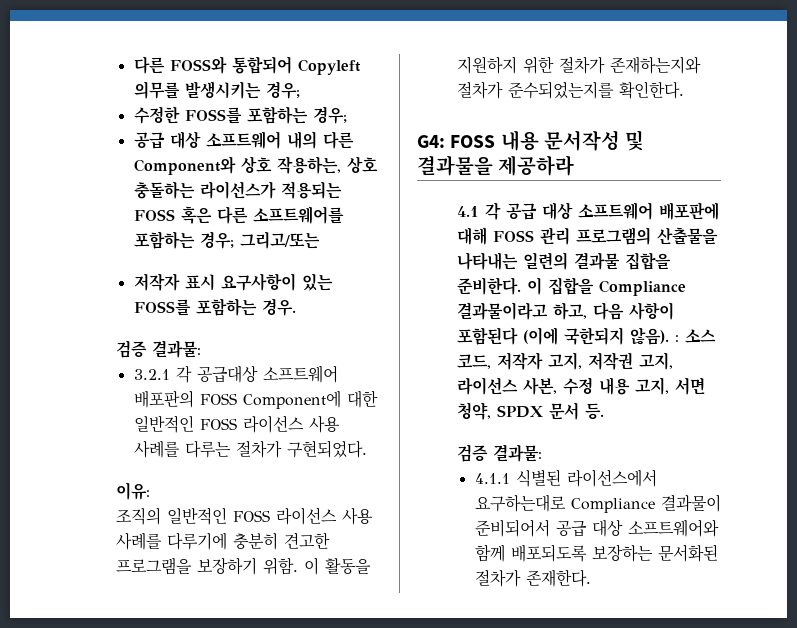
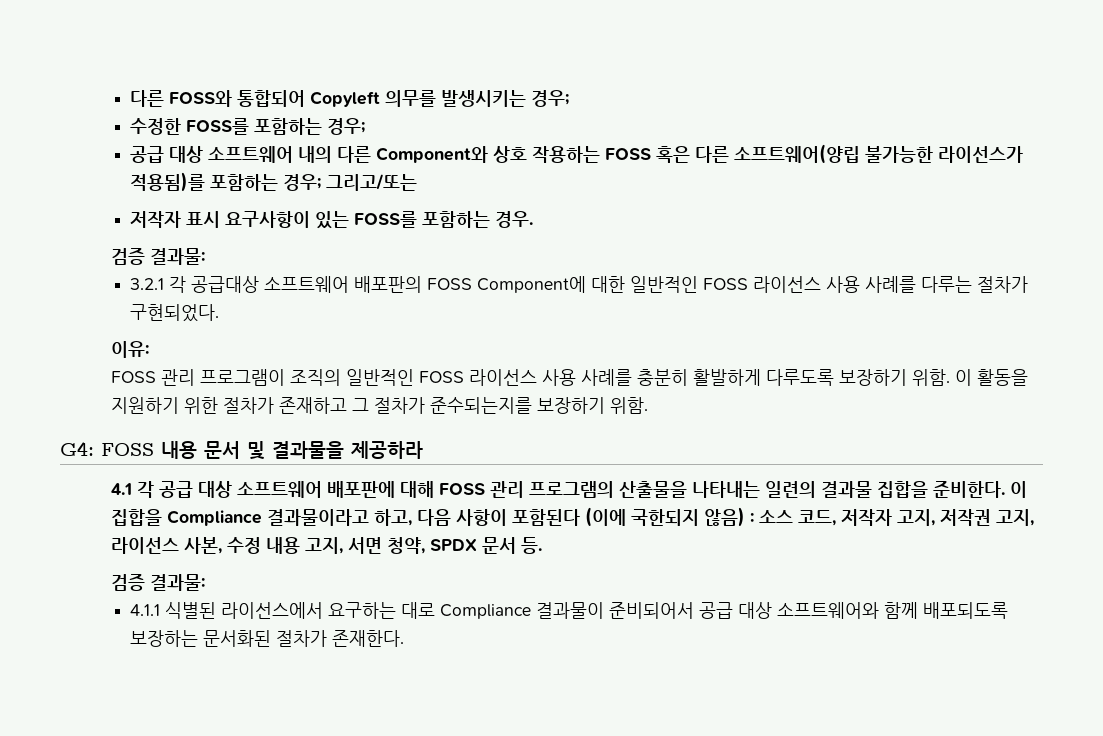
- 공급 대상 소프트웨어 내의 다른 Component와 상호 작용하는, 상호 충돌하는 라이선스가 적용되는 FOSS 혹은 다른 소프트웨어를 포함하는 경우; 그리고/또는
+ 공급 대상 소프트웨어 내의 다른 Component와 상호 작용하는 FOSS 혹은 다른 소프트웨어(양립 불가능한 라이선스가 적용됨)를 포함하는 경우; 그리고/또는
- 조직의 일반적인 FOSS 라이선스 사용 사례를 다루기에 충분히 견고한 프로그램을 보장하기 위함.
+ FOSS 관리 프로그램이 조직의 일반적인 FOSS 라이선스 사용 사례를 충분히 활발하게 다루도록 보장하기 위함.
- 이 활동을 지원하지 위한 절차가 존재하는지와 절차가 준수되었는지를 확인한다.
+ 이 활동을 지원하기 위한 절차가 존재하고 그 절차가 준수되는지를 보장하기 위함.
- G4: FOSS 내용 문서작성 및 결과물을 제공하라
+ G4: FOSS 내용 문서 및 결과물을 제공하라
- 이 집합을 Compliance 결과물이라고 하고, 다음 사항이 포함된다 (이에 국한되지 않음). : 소스 코드, 저작자 고지, 저작권 고지, 라이선스 사본, 수정 내용 고지, 서면 청약, SPDX 문서 등.
+ 이 집합을 Compliance 결과물이라고 하고, 다음 사항이 포함된다 (이에 국한되지 않음) : 소스 코드, 저작자 고지, 저작권 고지, 라이선스 사본, 수정 내용 고지, 서면 청약, SPDX 문서 등.
- 4.1.1 식별된 라이선스에서 요구하는대로 Compliance 결과물이 준비되어서 공급 대상 소프트웨어와 함께 배포되도록 보장하는 문서화된 절차가 존재한다.
+ 4.1.1 식별된 라이선스에서 요구하는 대로 Compliance 결과물이 준비되어서 공급 대상 소프트웨어와 함께 배포되도록 보장하는 문서화된 절차가 존재한다.

